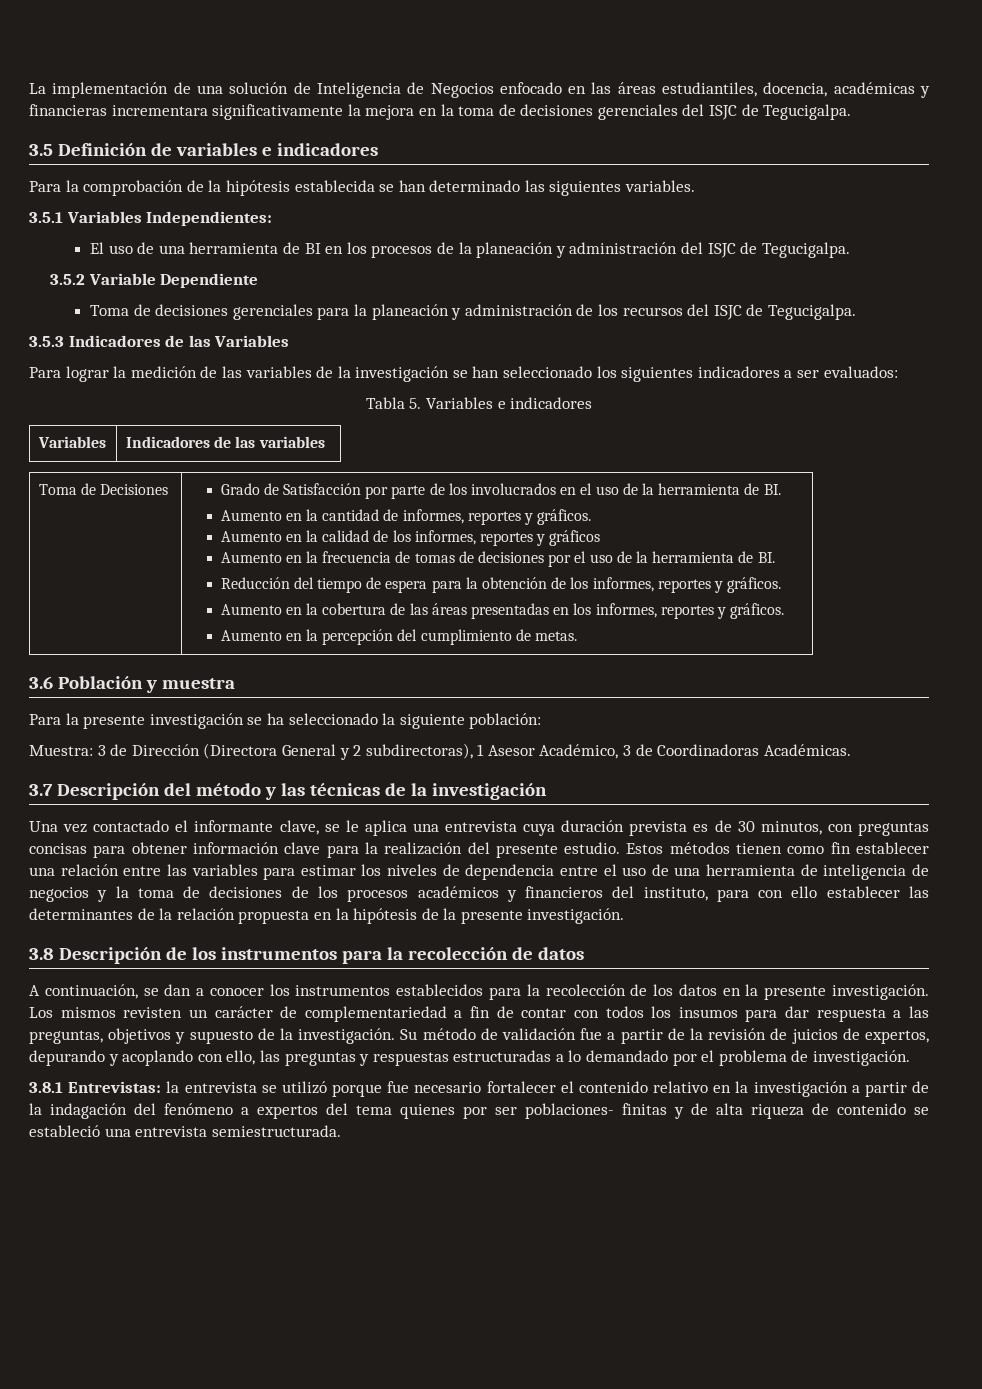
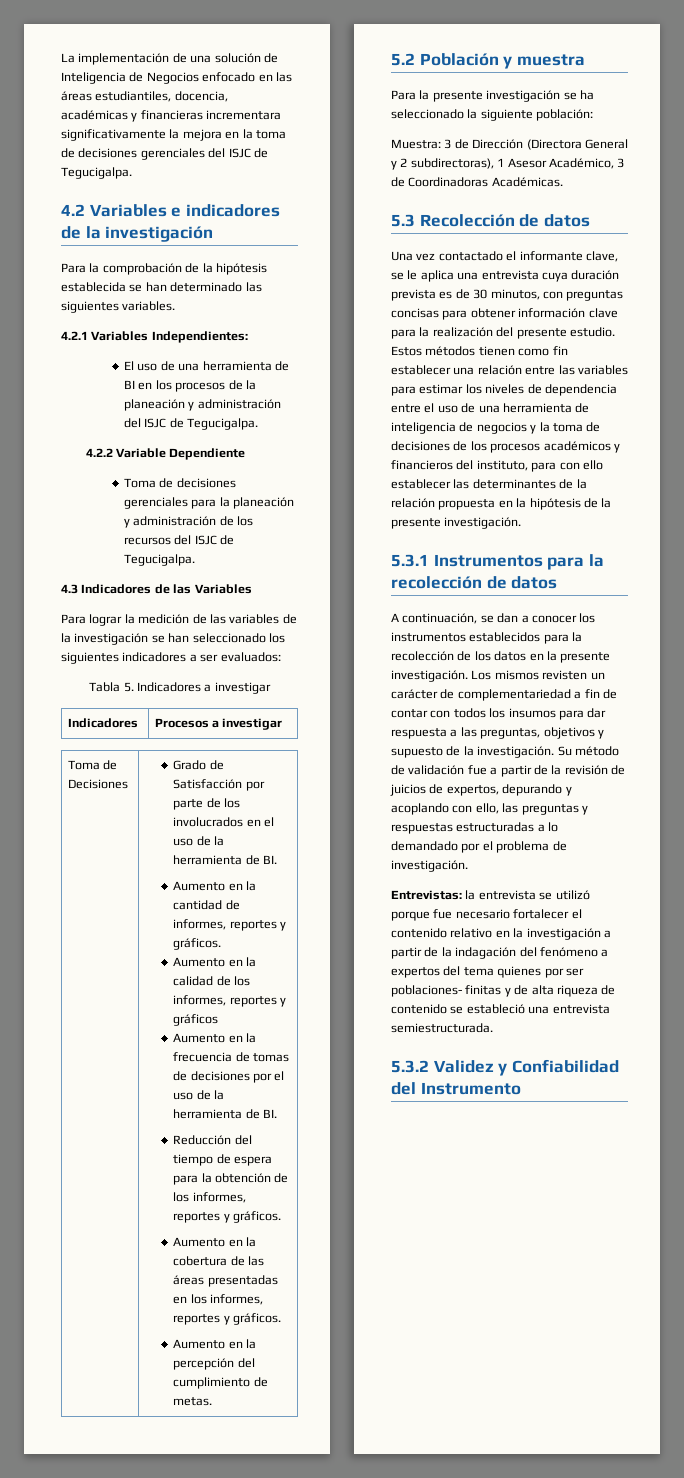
- 3.5 Definición de variables e indicadores
+ 4.2 Variables e indicadores de la investigación
- 3.5.1 Variables Independientes:
+ 4.2.1 Variables Independientes:
- 3.5.2 Variable Dependiente
+ 4.2.2 Variable Dependiente
- 3.5.3 Indicadores de las Variables
+ 4.3 Indicadores de las Variables
- Tabla 5. Variables e indicadores
- Variables | Indicadores de las variables
+ Tabla 5. Indicadores a investigar
+ Indicadores | Procesos a investigar
- 3.6 Población y muestra
+ 5.2 Población y muestra
- 3.7 Descripción del método y las técnicas de la investigación
+ 5.3 Recolección de datos
- 3.8 Descripción de los instrumentos para la recolección de datos
+ 5.3.1 Instrumentos para la recolección de datos
- 3.8.1 Entrevistas: la entrevista se utilizó porque fue necesario fortalecer el contenido relativo en la investigación a partir de la indagación del fenómeno a expertos del tema quienes por ser poblaciones- finitas y de alta riqueza de contenido se estableció una entrevista semiestructurada.
+ Entrevistas: la entrevista se utilizó porque fue necesario fortalecer el contenido relativo en la investigación a partir de la indagación del fenómeno a expertos del tema quienes por ser poblaciones- finitas y de alta riqueza de contenido se estableció una entrevista semiestructurada.
+ 5.3.2 Validez y Confiabilidad del Instrumento

